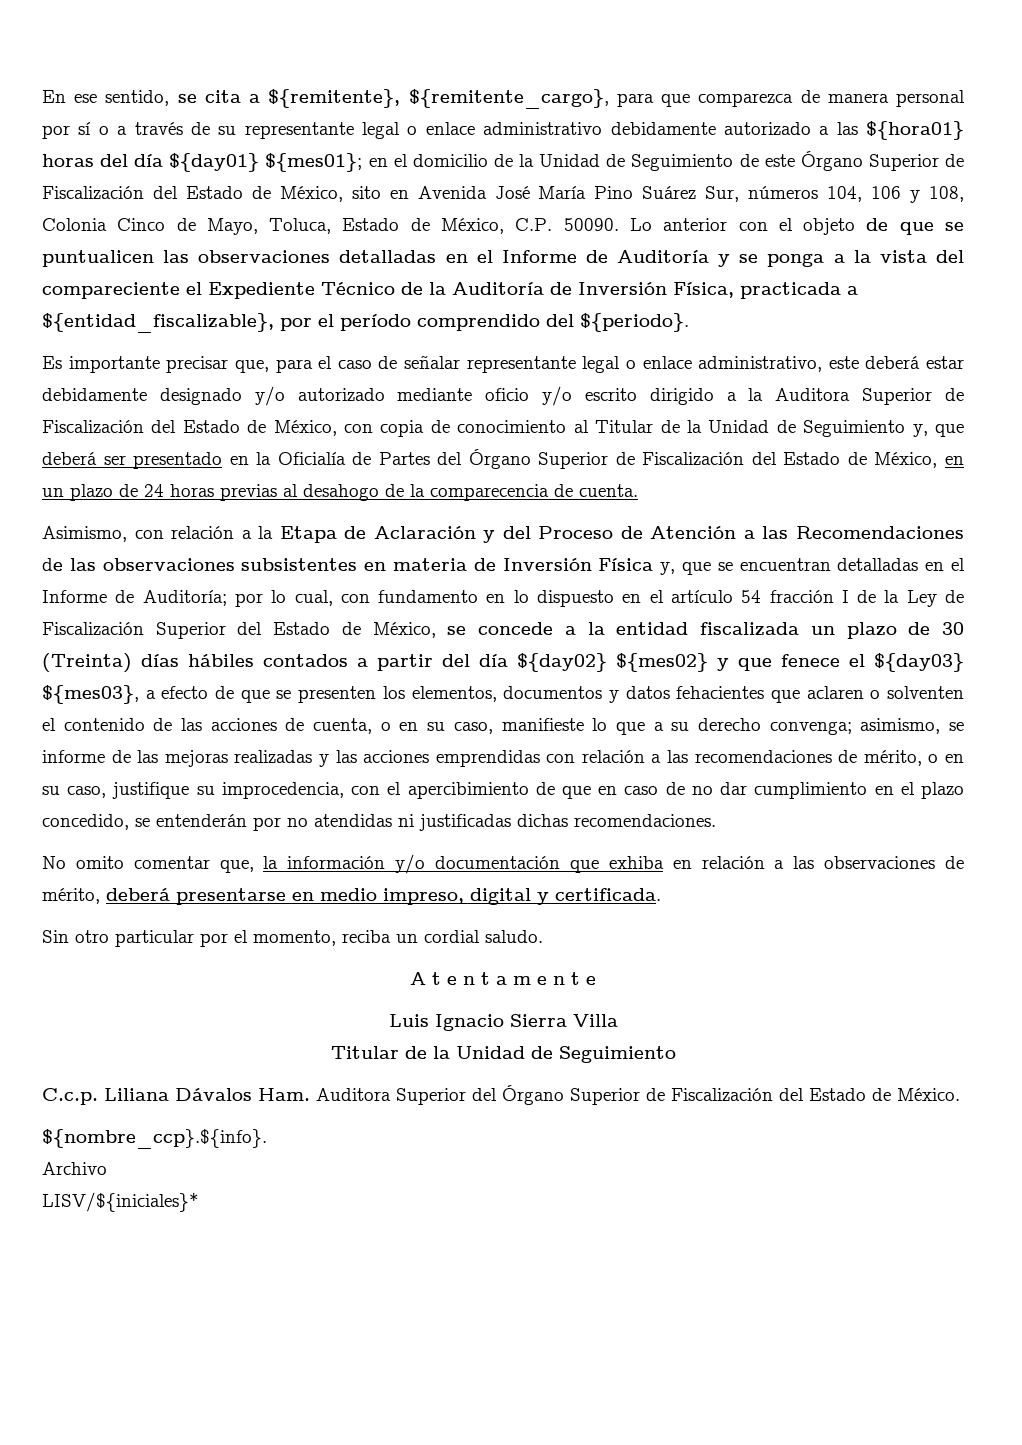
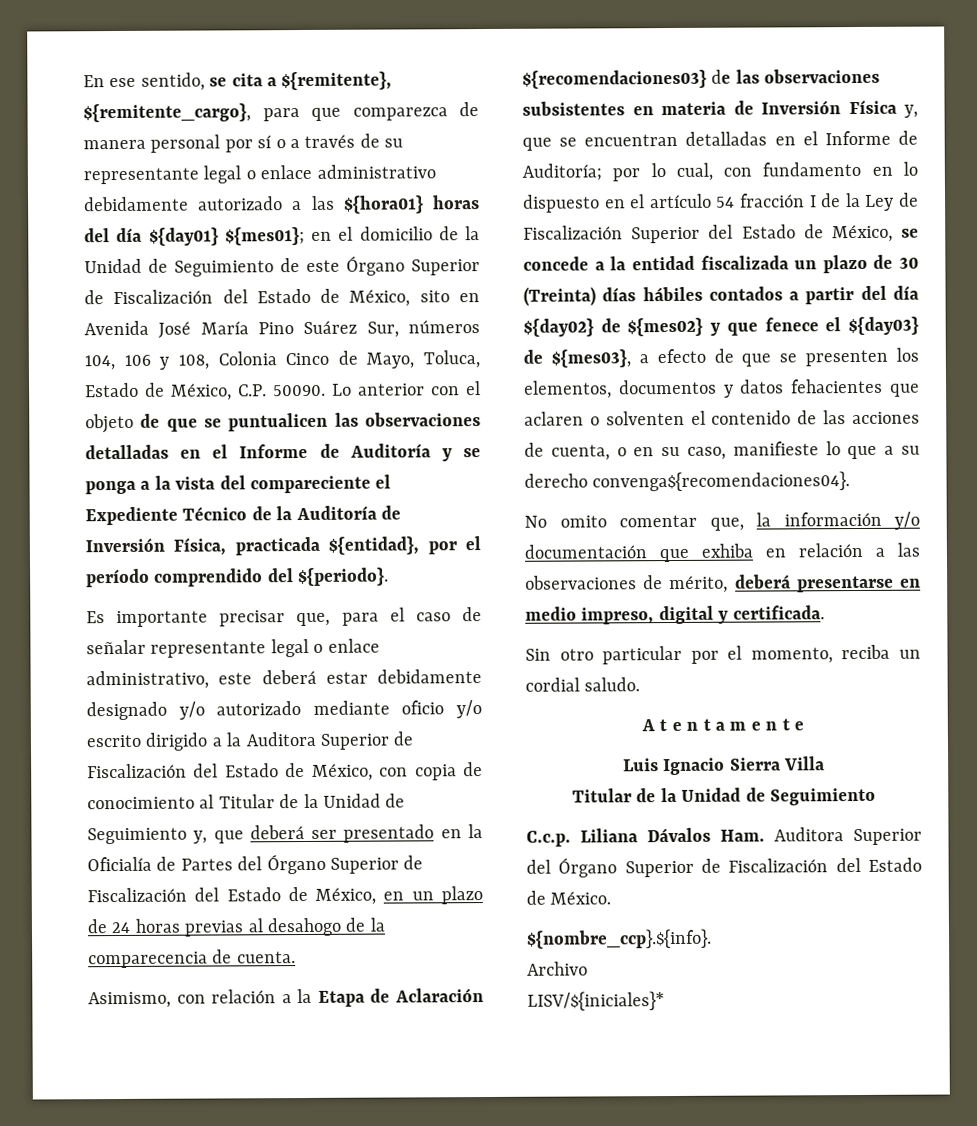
- Lo anterior con el objeto de que se puntualicen las observaciones detalladas en el Informe de Auditoría y se ponga a la vista del compareciente el Expediente Técnico de la Auditoría de Inversión Física, practicada a ${entidad_fiscalizable}, por el período comprendido del ${periodo}.
+ Lo anterior con el objeto de que se puntualicen las observaciones detalladas en el Informe de Auditoría y se ponga a la vista del compareciente el Expediente Técnico de la Auditoría de Inversión Física, practicada ${entidad}, por el período comprendido del ${periodo}.
- Asimismo, con relación a la Etapa de Aclaración y del Proceso de Atención a las Recomendaciones de las observaciones subsistentes en materia de Inversión Física y, que se encuentran detalladas en el Informe de Auditoría;
+ Asimismo, con relación a la Etapa de Aclaración ${recomendaciones03} de las observaciones subsistentes en materia de Inversión Física y, que se encuentran detalladas en el Informe de Auditoría;
- por lo cual, con fundamento en lo dispuesto en el artículo 54 fracción I de la Ley de Fiscalización Superior del Estado de México, se concede a la entidad fiscalizada un plazo de 30 (Treinta) días hábiles contados a partir del día ${day02} ${mes02} y que fenece el ${day03} ${mes03}, a efecto de que se presenten los elementos, documentos y datos fehacientes que aclaren o solventen el contenido de las acciones de cuenta, o en su caso, manifieste lo que a su derecho convenga; asimismo, se informe de las mejoras realizadas y las acciones emprendidas con relación a las recomendaciones de mérito, o en su caso, justifique su improcedencia, con el apercibimiento de que en caso de no dar cumplimiento en el plazo concedido, se entenderán por no atendidas ni justificadas dichas recomendaciones.
+ por lo cual, con fundamento en lo dispuesto en el artículo 54 fracción I de la Ley de Fiscalización Superior del Estado de México, se concede a la entidad fiscalizada un plazo de 30 (Treinta) días hábiles contados a partir del día ${day02} de ${mes02} y que fenece el ${day03} de ${mes03}, a efecto de que se presenten los elementos, documentos y datos fehacientes que aclaren o solventen el contenido de las acciones de cuenta, o en su caso, manifieste lo que a su derecho convenga${recomendaciones04}.

